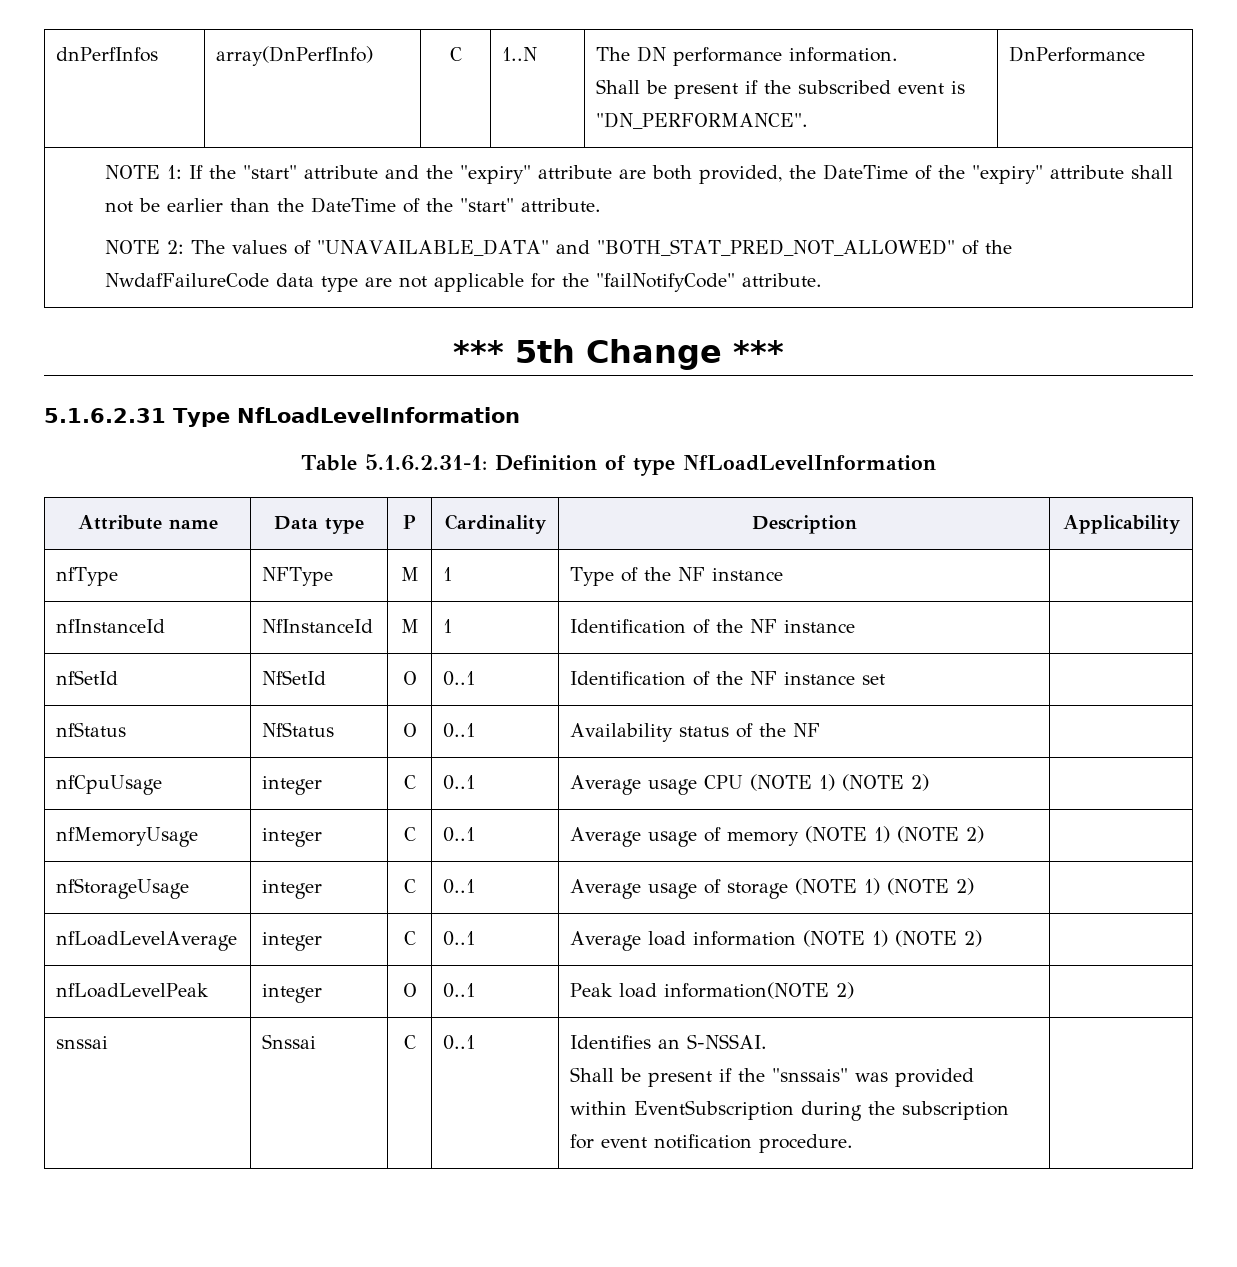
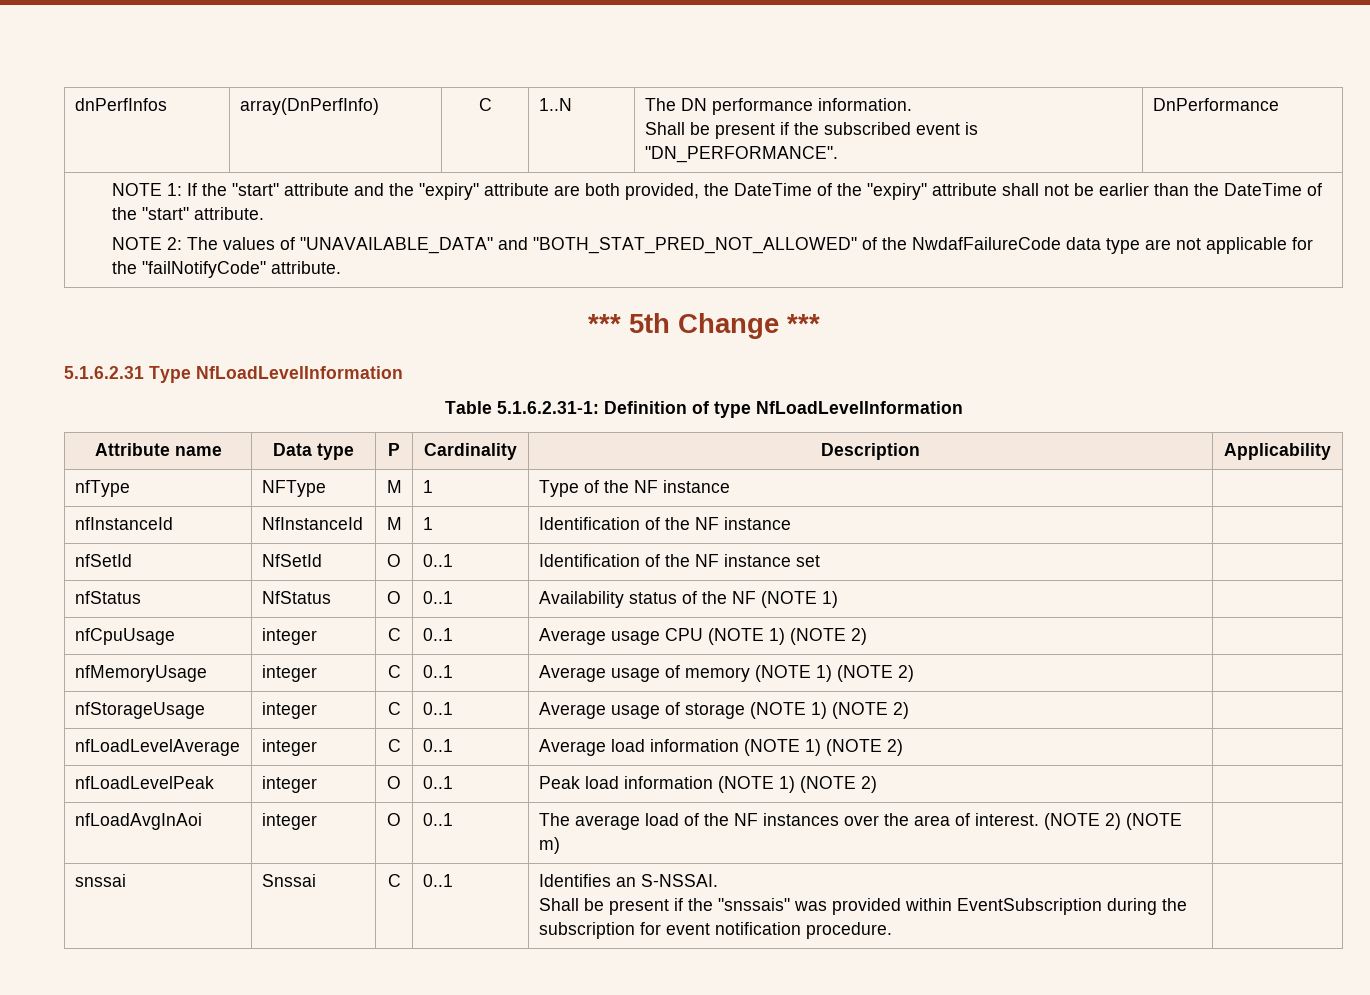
- nfStatus | NfStatus | O | 0..1 | Availability status of the NF |
+ nfStatus | NfStatus | O | 0..1 | Availability status of the NF (NOTE 1) |
- nfLoadLevelPeak | integer | O | 0..1 | Peak load information(NOTE 2) |
+ nfLoadLevelPeak | integer | O | 0..1 | Peak load information (NOTE 1) (NOTE 2) |
+ nfLoadAvgInAoi | integer | O | 0..1 | The average load of the NF instances over the area of interest. (NOTE 2) (NOTE m) |

